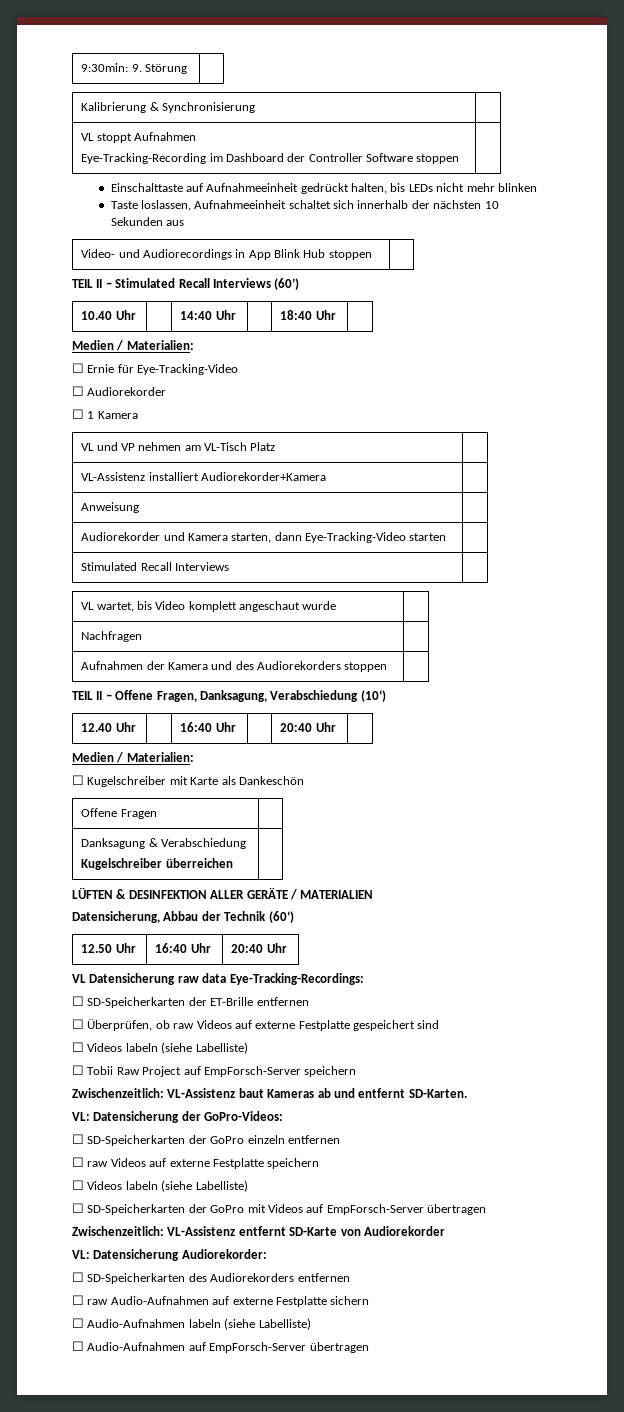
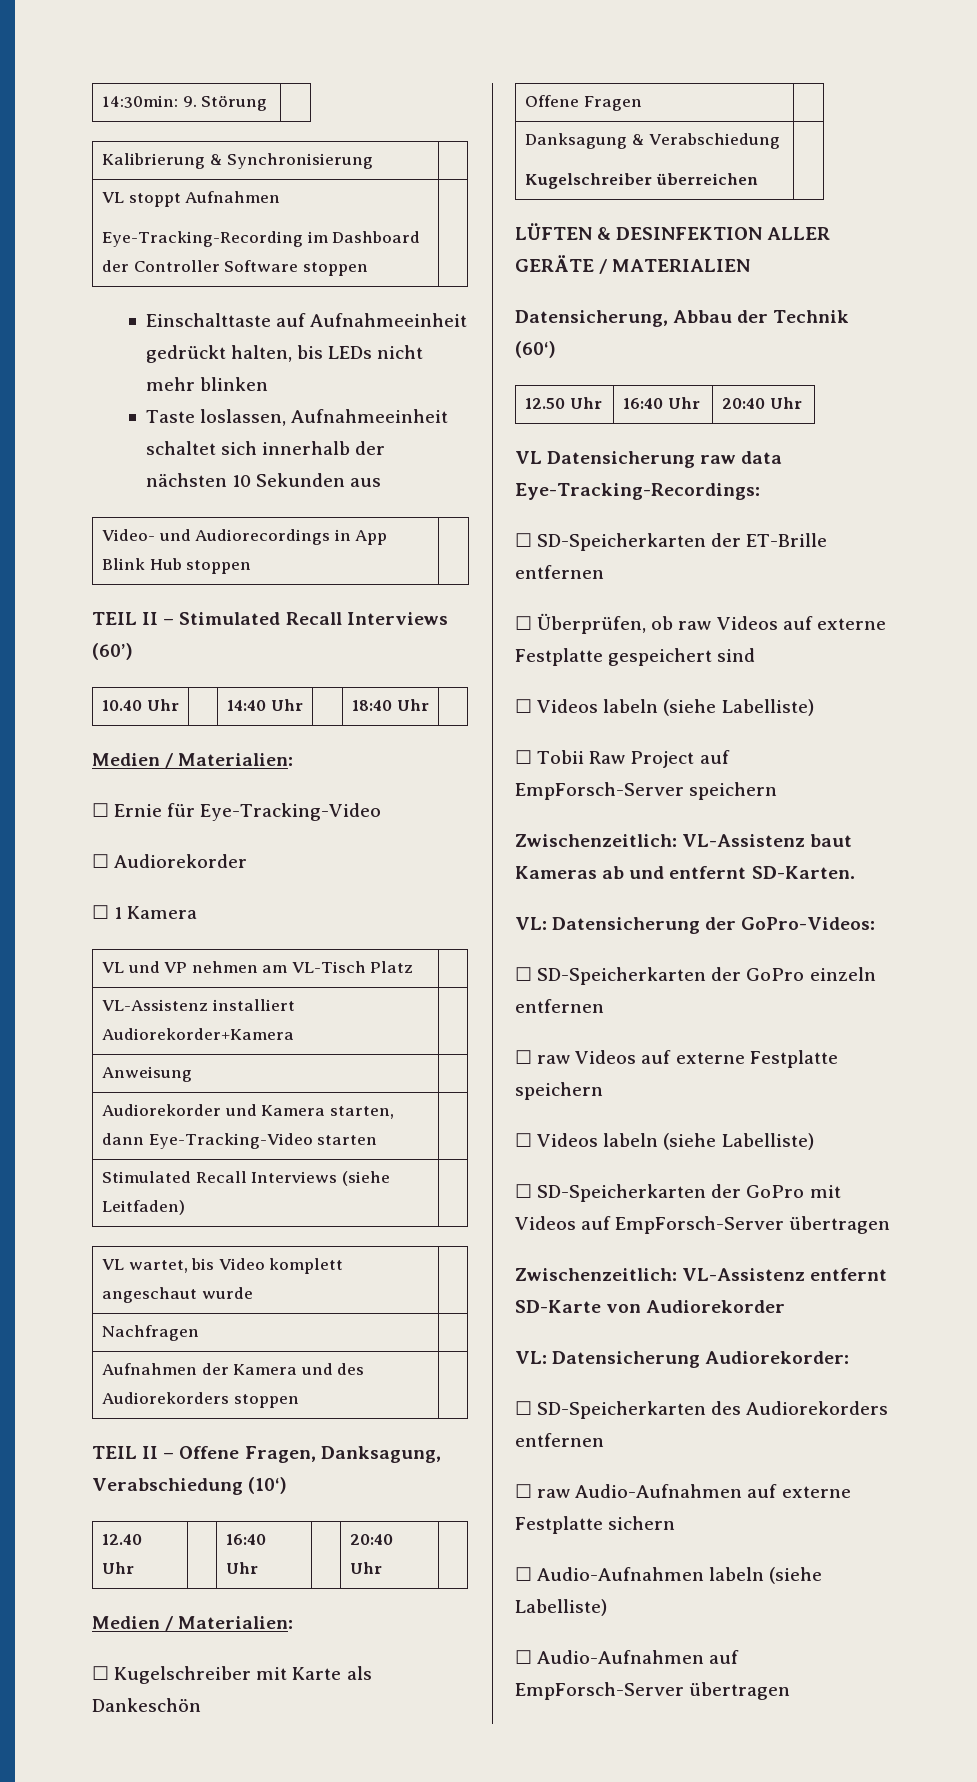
- 9:30min: 9. Störung |
+ 14:30min: 9. Störung |
- Stimulated Recall Interviews |
+ Stimulated Recall Interviews (siehe Leitfaden) |

